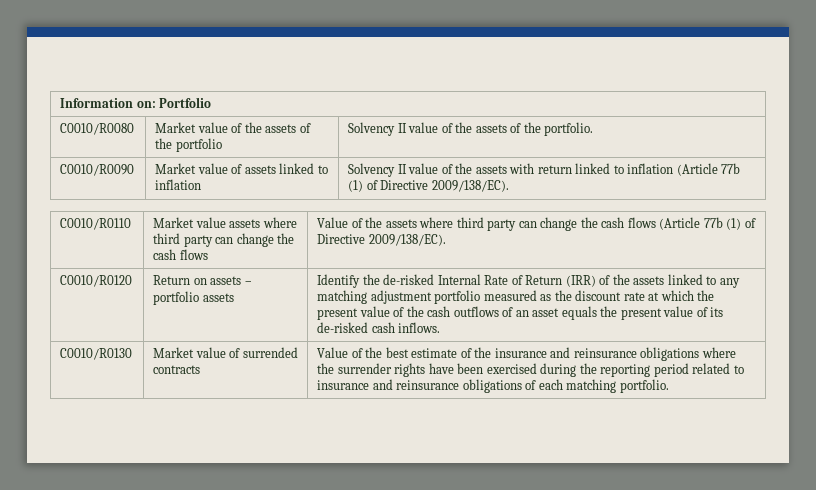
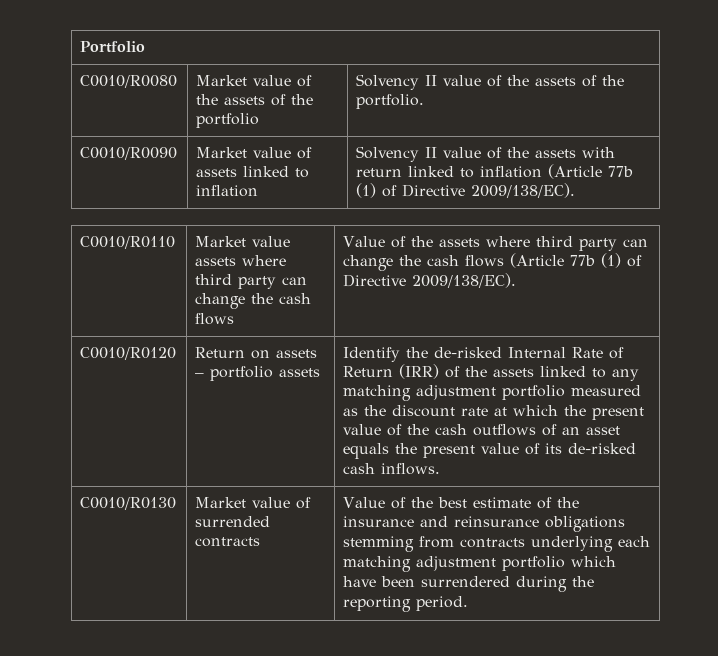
- Information on: Portfolio
+ Portfolio
- C0010/R0130 | Market value of surrended contracts | Value of the best estimate of the insurance and reinsurance obligations where the surrender rights have been exercised during the reporting period related to insurance and reinsurance obligations of each matching portfolio.
+ C0010/R0130 | Market value of surrended contracts | Value of the best estimate of the insurance and reinsurance obligations stemming from contracts underlying each matching adjustment portfolio which have been surrendered during the reporting period.

